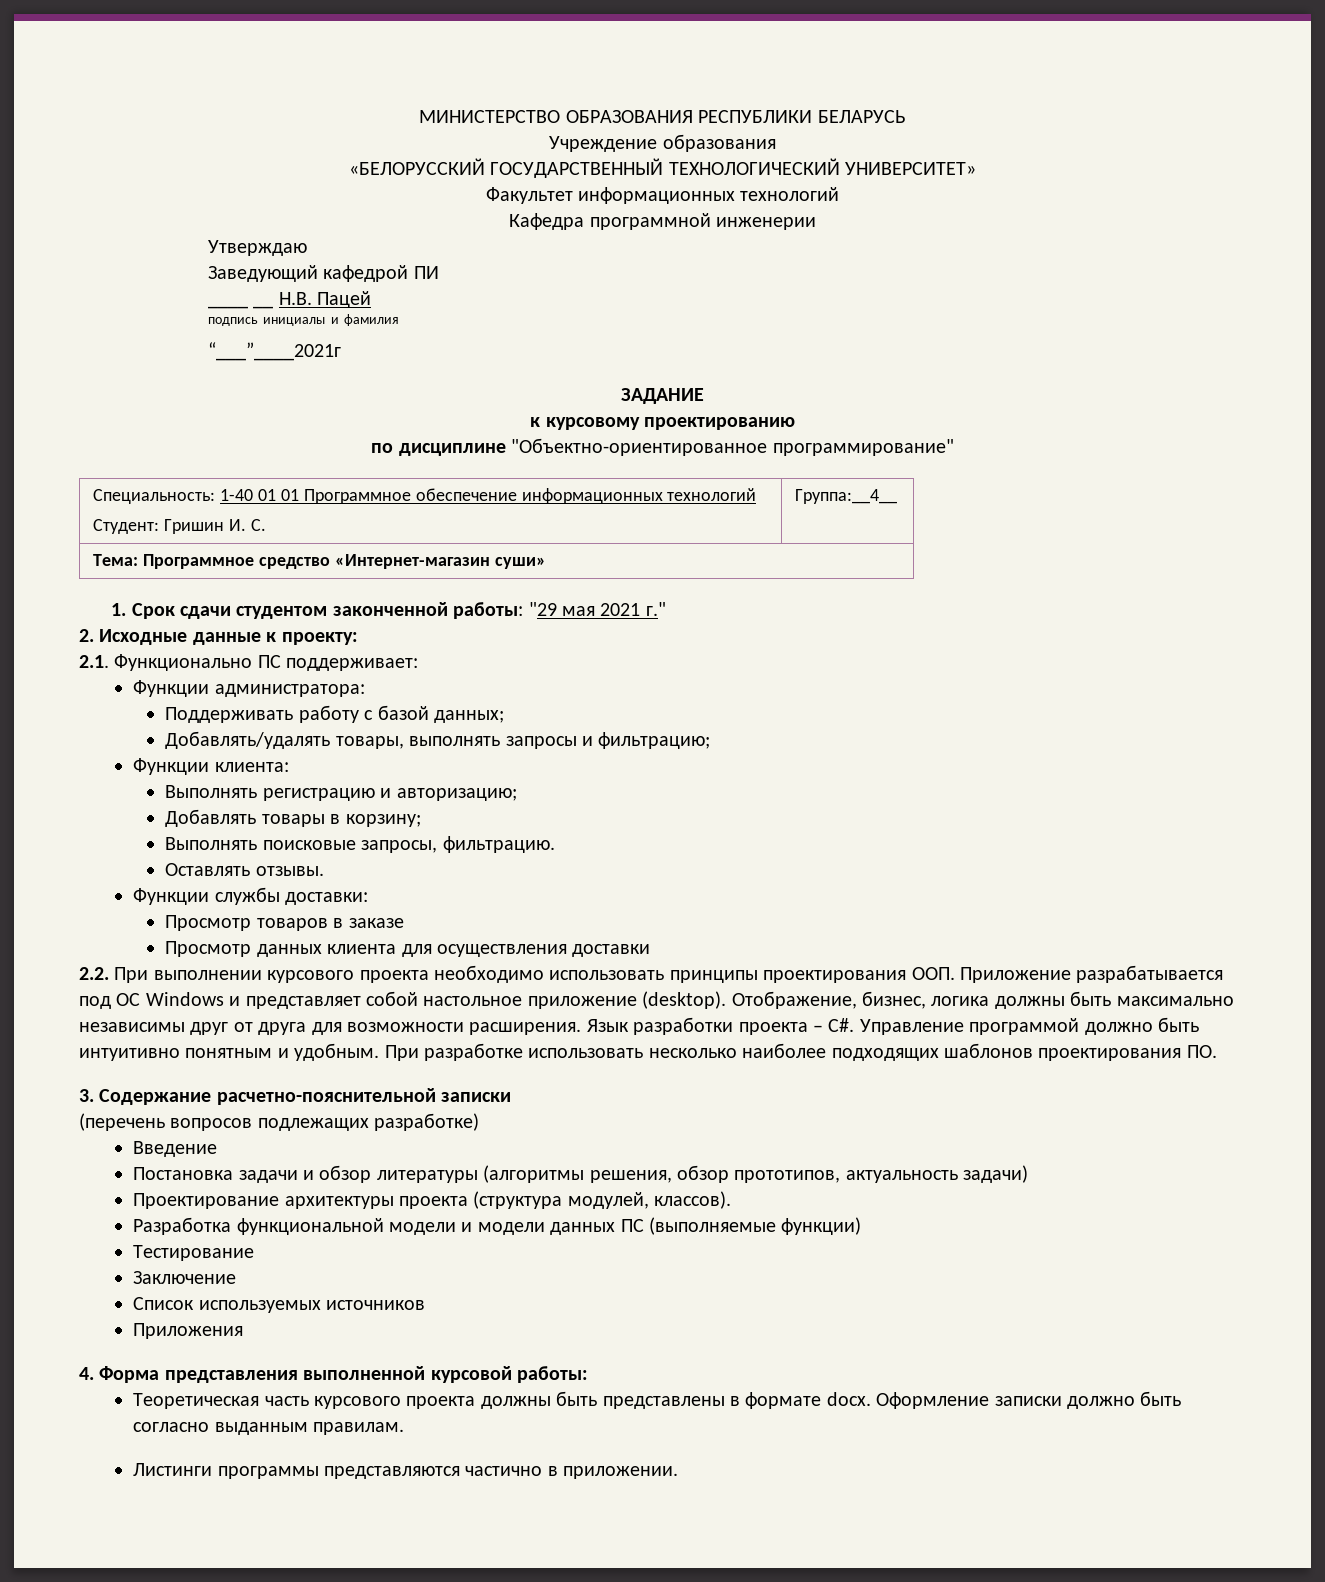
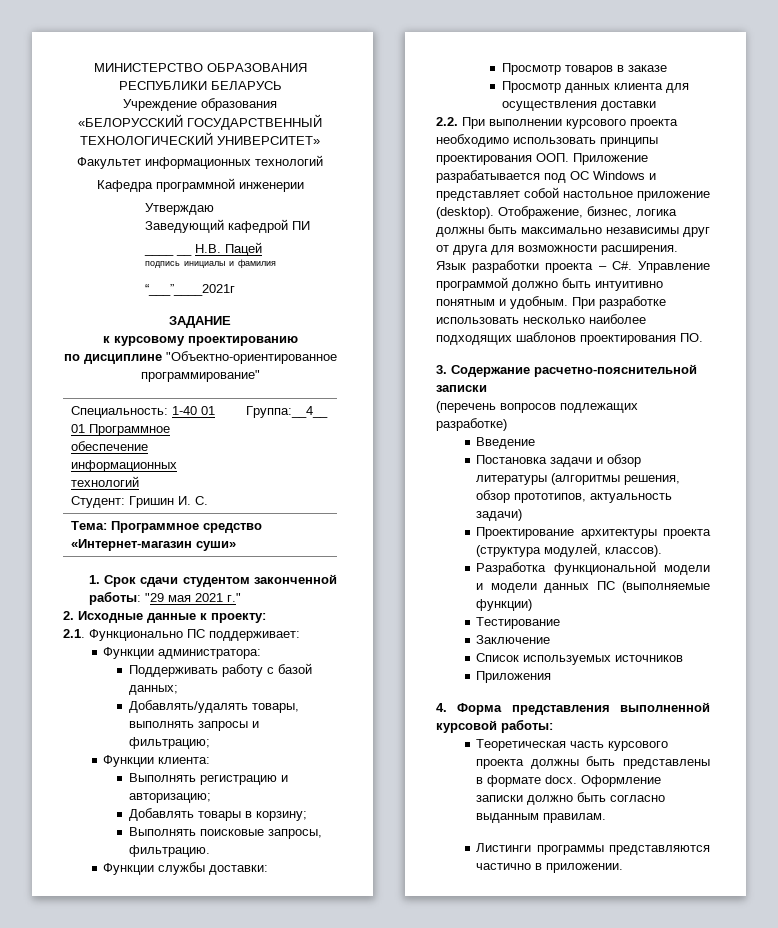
- Оставлять отзывы.

